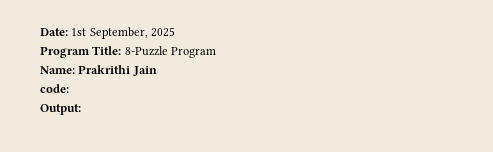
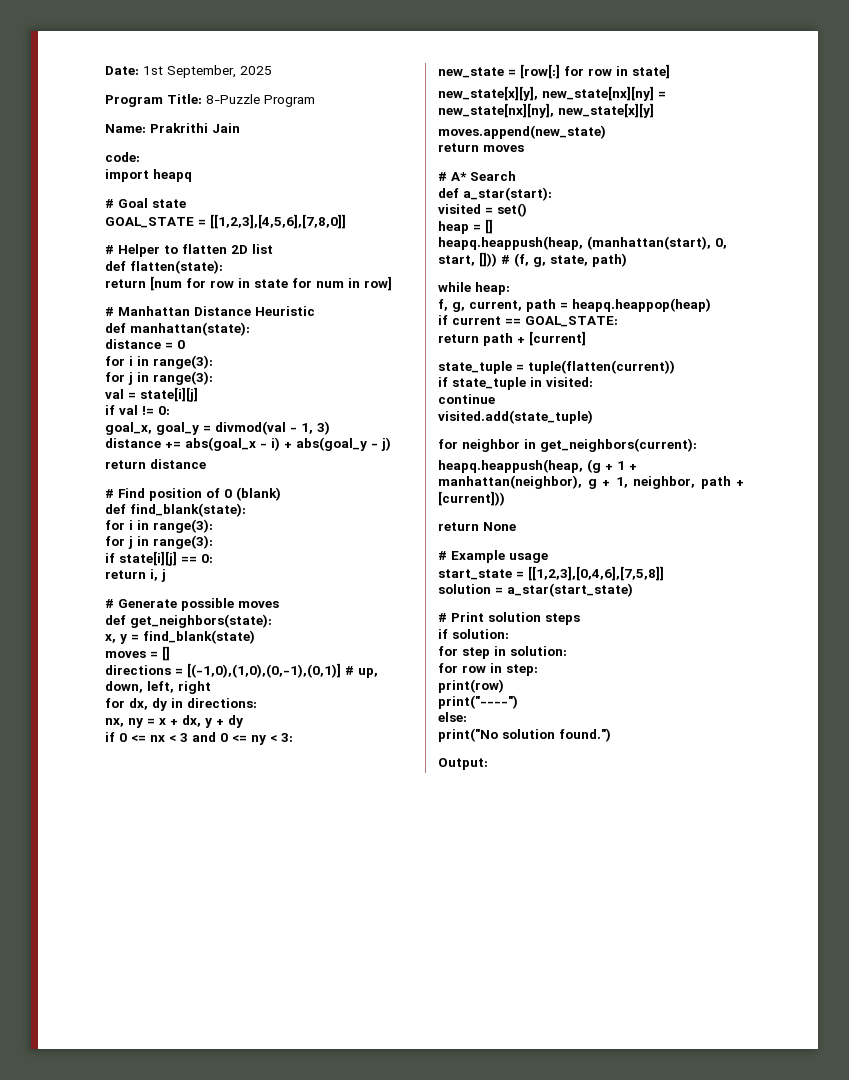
+ import heapq
+ # Goal state
+ GOAL_STATE = [[1,2,3],[4,5,6],[7,8,0]]
+ # Helper to flatten 2D list
+ def flatten(state):
+ return [num for row in state for num in row]
+ # Manhattan Distance Heuristic
+ def manhattan(state):
+ distance = 0
+ for i in range(3):
+ for j in range(3):
+ val = state[i][j]
+ if val != 0:
+ goal_x, goal_y = divmod(val - 1, 3)
+ distance += abs(goal_x - i) + abs(goal_y - j)
+ return distance
+ # Find position of 0 (blank)
+ def find_blank(state):
+ for i in range(3):
+ for j in range(3):
+ if state[i][j] == 0:
+ return i, j
+ # Generate possible moves
+ def get_neighbors(state):
+ x, y = find_blank(state)
+ moves = []
+ directions = [(-1,0),(1,0),(0,-1),(0,1)] # up, down, left, right
+ for dx, dy in directions:
+ nx, ny = x + dx, y + dy
+ if 0 <= nx < 3 and 0 <= ny < 3:
+ new_state = [row[:] for row in state]
+ new_state[x][y], new_state[nx][ny] = new_state[nx][ny], new_state[x][y]
+ moves.append(new_state)
+ return moves
+ # A* Search
+ def a_star(start):
+ visited = set()
+ heap = []
+ heapq.heappush(heap, (manhattan(start), 0, start, [])) # (f, g, state, path)
+ while heap:
+ f, g, current, path = heapq.heappop(heap)
+ if current == GOAL_STATE:
+ return path + [current]
+ state_tuple = tuple(flatten(current))
+ if state_tuple in visited:
+ continue
+ visited.add(state_tuple)
+ for neighbor in get_neighbors(current):
+ heapq.heappush(heap, (g + 1 + manhattan(neighbor), g + 1, neighbor, path + [current]))
+ return None
+ # Example usage
+ start_state = [[1,2,3],[0,4,6],[7,5,8]]
+ solution = a_star(start_state)
+ # Print solution steps
+ if solution:
+ for step in solution:
+ for row in step:
+ print(row)
+ print("----")
+ else:
+ print("No solution found.")

